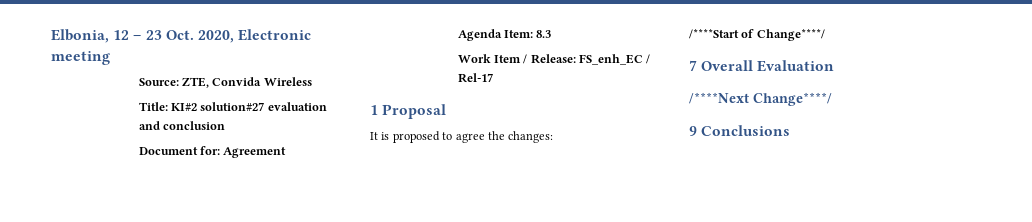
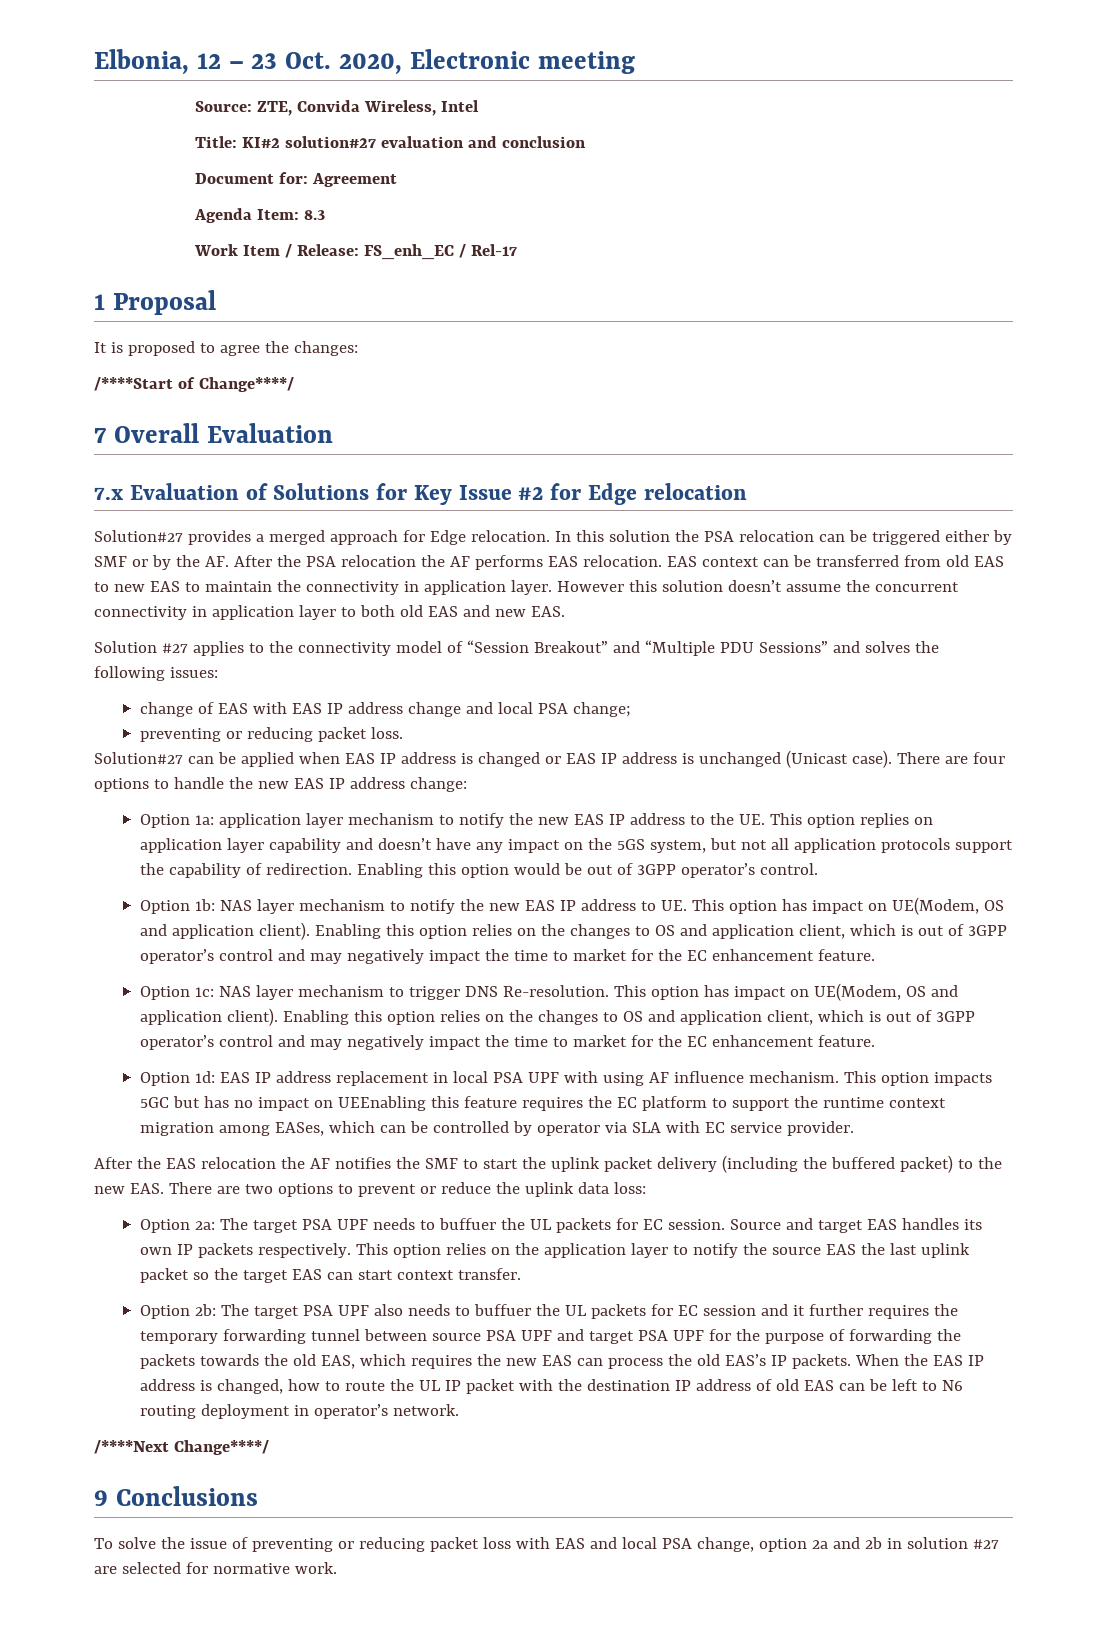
- Source: ZTE, Convida Wireless
+ Source: ZTE, Convida Wireless, Intel
+ 7.x Evaluation of Solutions for Key Issue #2 for Edge relocation
+ Solution#27 provides a merged approach for Edge relocation. In this solution the PSA relocation can be triggered either by SMF or by the AF. After the PSA relocation the AF performs EAS relocation. EAS context can be transferred from old EAS to new EAS to maintain the connectivity in application layer. However this solution doesn’t assume the concurrent connectivity in application layer to both old EAS and new EAS.
+ Solution #27 applies to the connectivity model of “Session Breakout” and “Multiple PDU Sessions” and solves the following issues:
+ change of EAS with EAS IP address change and local PSA change;
+ preventing or reducing packet loss.
+ Solution#27 can be applied when EAS IP address is changed or EAS IP address is unchanged (Unicast case). There are four options to handle the new EAS IP address change:
+ Option 1a: application layer mechanism to notify the new EAS IP address to the UE. This option replies on application layer capability and doesn’t have any impact on the 5GS system, but not all application protocols support the capability of redirection. Enabling this option would be out of 3GPP operator’s control.
+ Option 1b: NAS layer mechanism to notify the new EAS IP address to UE. This option has impact on UE(Modem, OS and application client). Enabling this option relies on the changes to OS and application client, which is out of 3GPP operator’s control and may negatively impact the time to market for the EC enhancement feature.
+ Option 1c: NAS layer mechanism to trigger DNS Re-resolution. This option has impact on UE(Modem, OS and application client). Enabling this option relies on the changes to OS and application client, which is out of 3GPP operator’s control and may negatively impact the time to market for the EC enhancement feature.
+ Option 1d: EAS IP address replacement in local PSA UPF with using AF influence mechanism. This option impacts 5GC but has no impact on UEEnabling this feature requires the EC platform to support the runtime context migration among EASes, which can be controlled by operator via SLA with EC service provider.
+ After the EAS relocation the AF notifies the SMF to start the uplink packet delivery (including the buffered packet) to the new EAS. There are two options to prevent or reduce the uplink data loss:
+ Option 2a: The target PSA UPF needs to buffuer the UL packets for EC session. Source and target EAS handles its own IP packets respectively. This option relies on the application layer to notify the source EAS the last uplink packet so the target EAS can start context transfer.
+ Option 2b: The target PSA UPF also needs to buffuer the UL packets for EC session and it further requires the temporary forwarding tunnel between source PSA UPF and target PSA UPF for the purpose of forwarding the packets towards the old EAS, which requires the new EAS can process the old EAS’s IP packets. When the EAS IP address is changed, how to route the UL IP packet with the destination IP address of old EAS can be left to N6 routing deployment in operator’s network.
  /****Next Change****/
  9 Conclusions
+ To solve the issue of preventing or reducing packet loss with EAS and local PSA change, option 2a and 2b in solution #27 are selected for normative work.

